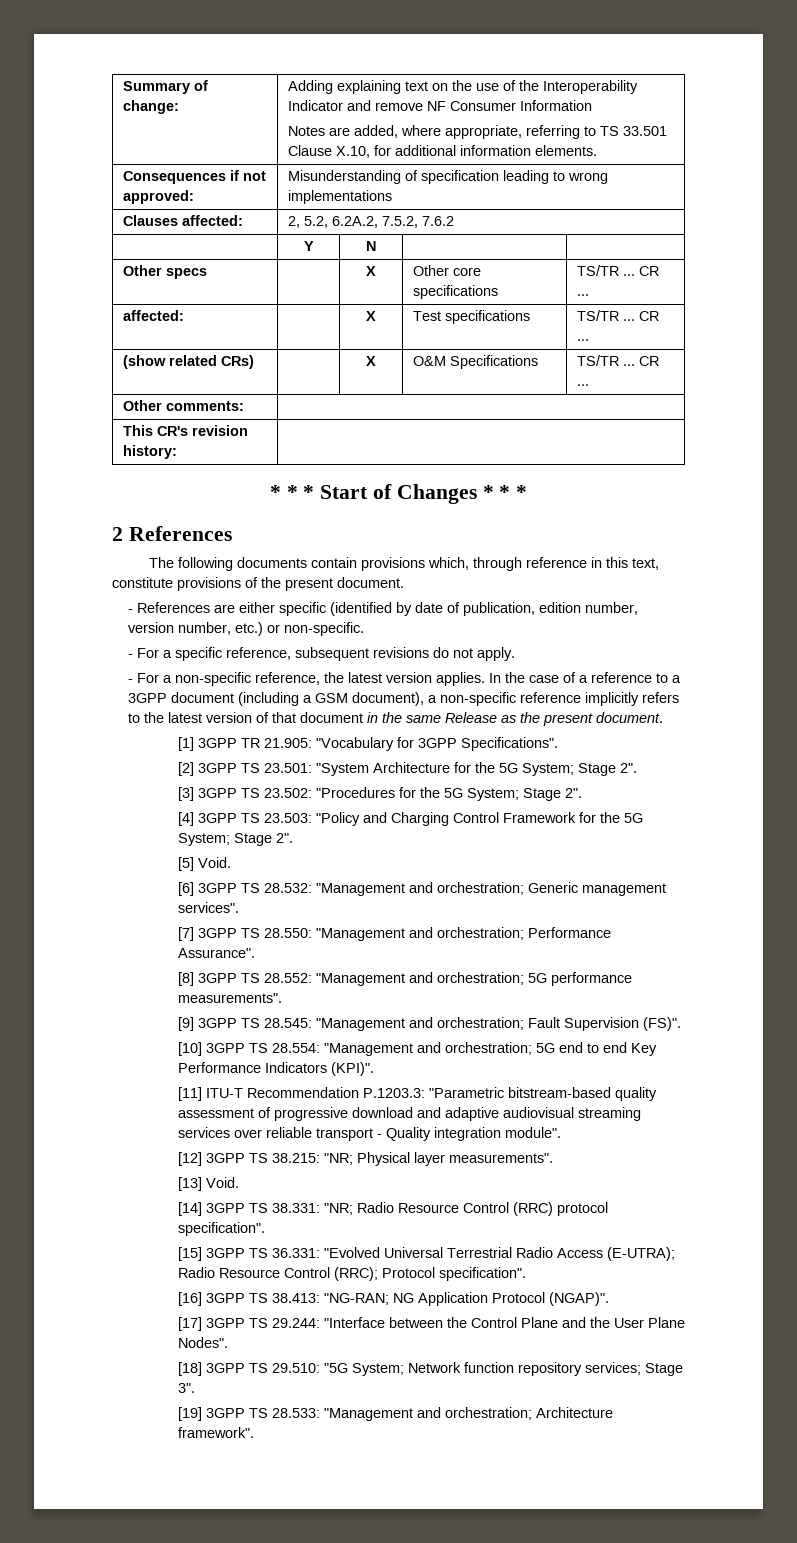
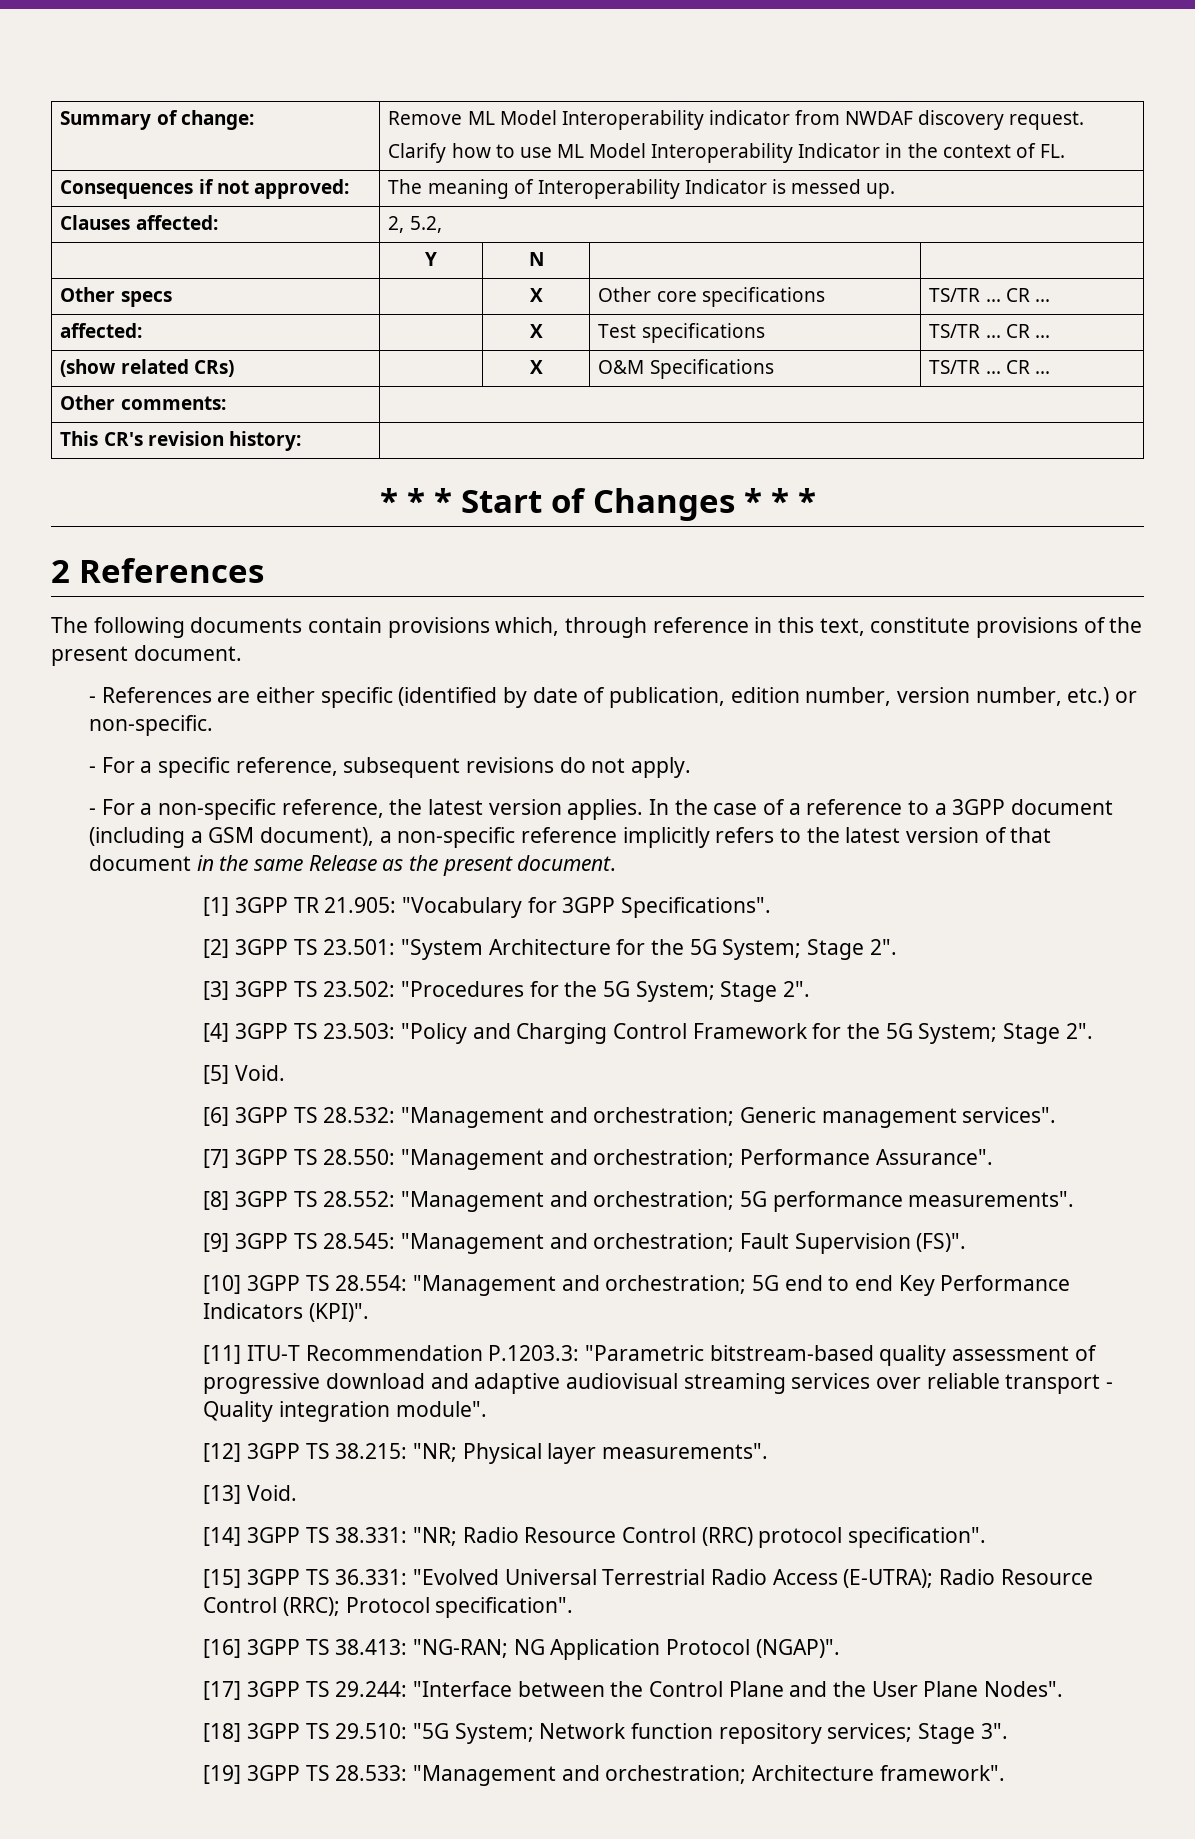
- Summary of change: | Adding explaining text on the use of the Interoperability Indicator and remove NF Consumer Information
- Notes are added, where appropriate, referring to TS 33.501 Clause X.10, for additional information elements.
- Consequences if not approved: | Misunderstanding of specification leading to wrong implementations
+ Summary of change: | Remove ML Model Interoperability indicator from NWDAF discovery request.
+ Clarify how to use ML Model Interoperability Indicator in the context of FL.
+ Consequences if not approved: | The meaning of Interoperability Indicator is messed up.
- Clauses affected: | 2, 5.2, 6.2A.2, 7.5.2, 7.6.2
+ Clauses affected: | 2, 5.2,

